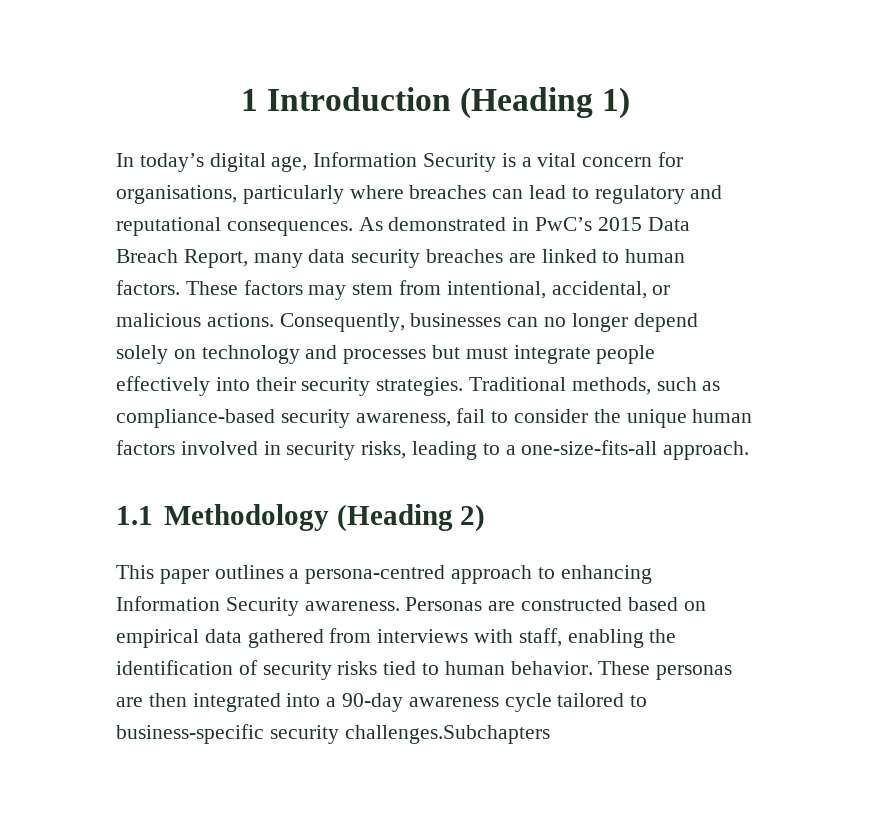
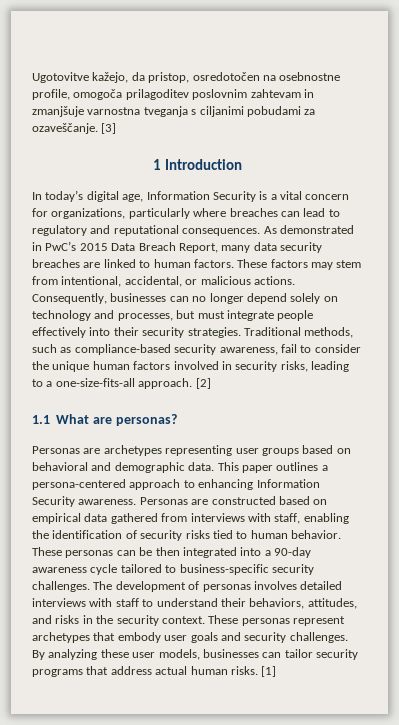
+ Ugotovitve kažejo, da pristop, osredotočen na osebnostne profile, omogoča prilagoditev poslovnim zahtevam in zmanjšuje varnostna tveganja s ciljanimi pobudami za ozaveščanje. [3]
- 1 Introduction (Heading 1)
+ 1 Introduction
- In today’s digital age, Information Security is a vital concern for organisations, particularly where breaches can lead to regulatory and reputational consequences.
+ In today’s digital age, Information Security is a vital concern for organizations, particularly where breaches can lead to regulatory and reputational consequences.
- Consequently, businesses can no longer depend solely on technology and processes but must integrate people effectively into their security strategies.
+ Consequently, businesses can no longer depend solely on technology and processes, but must integrate people effectively into their security strategies.
+ [2]
- 1.1 Methodology (Heading 2)
- This paper outlines a persona-centred approach to enhancing Information Security awareness.
+ 1.1 What are personas?
+ Personas are archetypes representing user groups based on behavioral and demographic data. This paper outlines a persona-centered approach to enhancing Information Security awareness.
- These personas are then integrated into a 90-day awareness cycle tailored to business-specific security challenges.Subchapters
+ These personas can be then integrated into a 90-day awareness cycle tailored to business-specific security challenges. The development of personas involves detailed interviews with staff to understand their behaviors, attitudes, and risks in the security context. These personas represent archetypes that embody user goals and security challenges. By analyzing these user models, businesses can tailor security programs that address actual human risks. [1]

